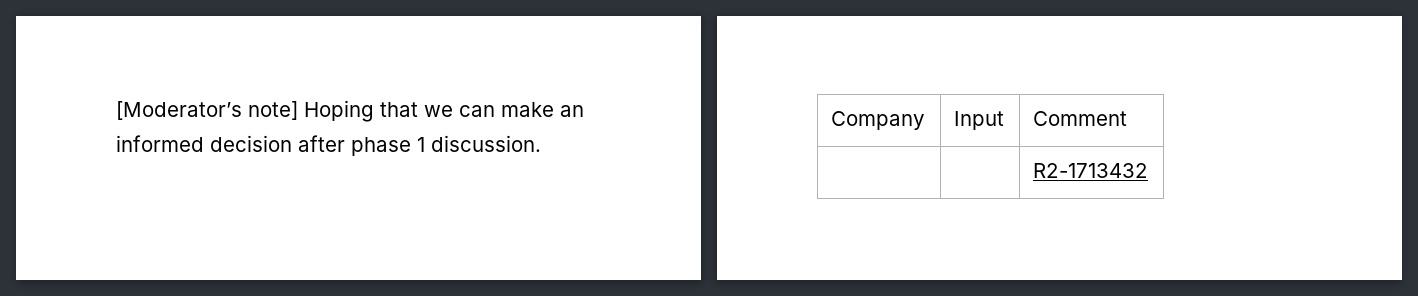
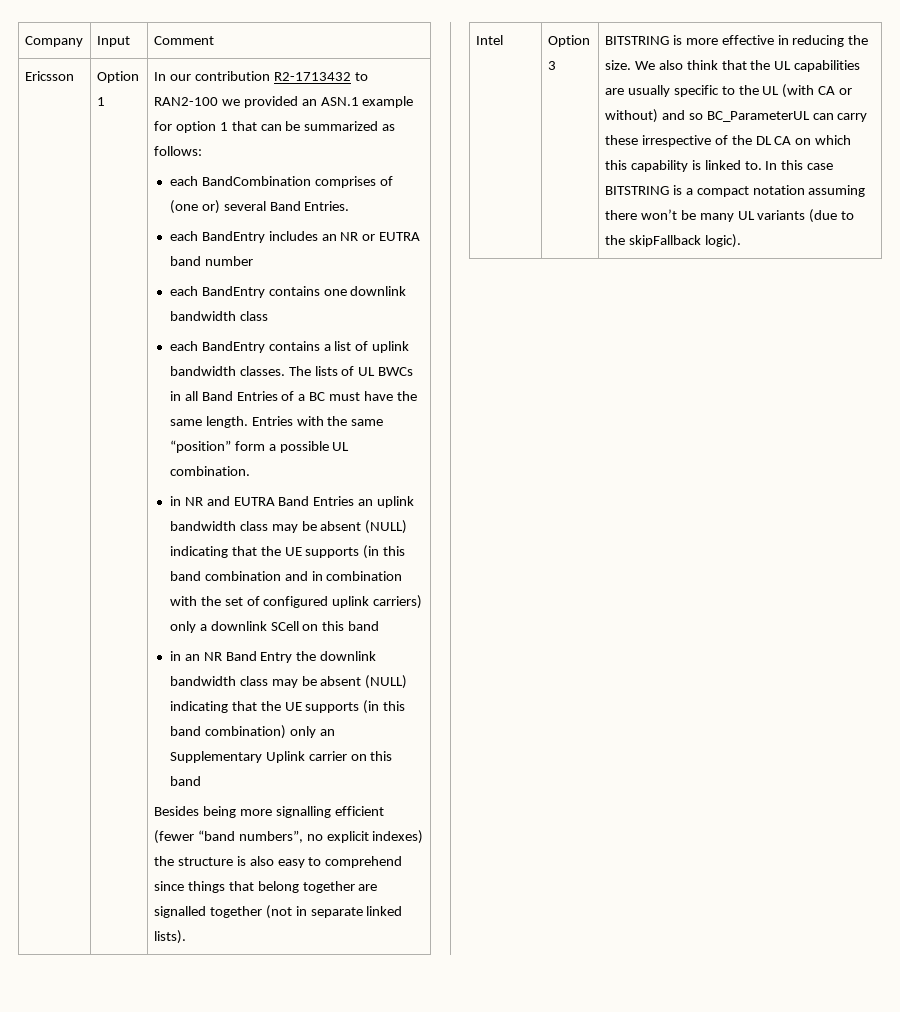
- [Moderator’s note] Hoping that we can make an informed decision after phase 1 discussion.
  Company | Input | Comment
- | | R2-1713432
+ Ericsson | Option 1 | In our contribution R2-1713432 to RAN2-100 we provided an ASN.1 example for option 1 that can be summarized as follows:
+ each BandCombination comprises of (one or) several Band Entries.
+ each BandEntry includes an NR or EUTRA band number
+ each BandEntry contains one downlink bandwidth class
+ each BandEntry contains a list of uplink bandwidth classes. The lists of UL BWCs in all Band Entries of a BC must have the same length. Entries with the same “position” form a possible UL combination.
+ in NR and EUTRA Band Entries an uplink bandwidth class may be absent (NULL) indicating that the UE supports (in this band combination and in combination with the set of configured uplink carriers) only a downlink SCell on this band
+ in an NR Band Entry the downlink bandwidth class may be absent (NULL) indicating that the UE supports (in this band combination) only an Supplementary Uplink carrier on this band
+ Besides being more signalling efficient (fewer “band numbers”, no explicit indexes) the structure is also easy to comprehend since things that belong together are signalled together (not in separate linked lists).
+ Intel | Option 3 | BITSTRING is more effective in reducing the size. We also think that the UL capabilities are usually specific to the UL (with CA or without) and so BC_ParameterUL can carry these irrespective of the DL CA on which this capability is linked to. In this case BITSTRING is a compact notation assuming there won’t be many UL variants (due to the skipFallback logic).

